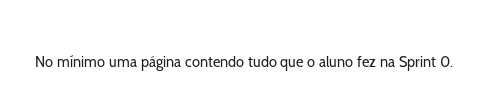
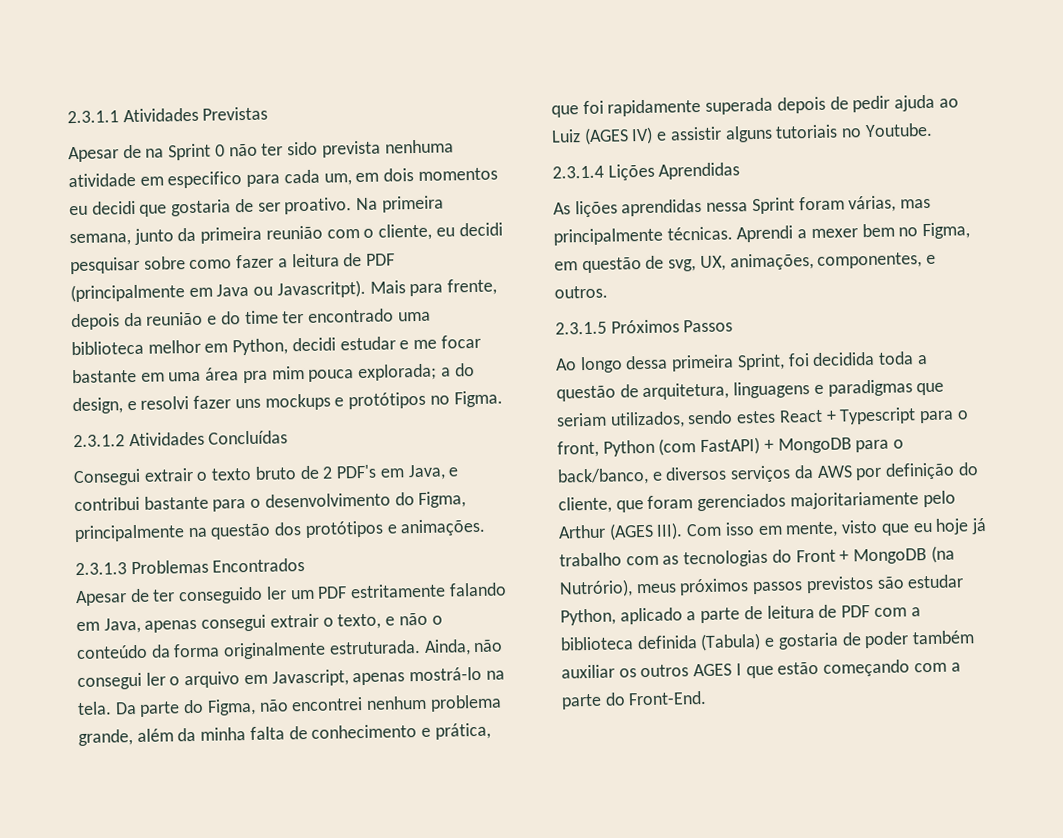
- No mínimo uma página contendo tudo que o aluno fez na Sprint 0.
+ 2.3.1.1 Atividades Previstas
+ Apesar de na Sprint 0 não ter sido prevista nenhuma atividade em especifico para cada um, em dois momentos eu decidi que gostaria de ser proativo. Na primeira semana, junto da primeira reunião com o cliente, eu decidi pesquisar sobre como fazer a leitura de PDF (principalmente em Java ou Javascritpt). Mais para frente, depois da reunião e do time ter encontrado uma biblioteca melhor em Python, decidi estudar e me focar bastante em uma área pra mim pouca explorada; a do design, e resolvi fazer uns mockups e protótipos no Figma.
+ 2.3.1.2 Atividades Concluídas
+ Consegui extrair o texto bruto de 2 PDF's em Java, e contribui bastante para o desenvolvimento do Figma, principalmente na questão dos protótipos e animações.
+ 2.3.1.3 Problemas Encontrados
+ Apesar de ter conseguido ler um PDF estritamente falando em Java, apenas consegui extrair o texto, e não o conteúdo da forma originalmente estruturada. Ainda, não consegui ler o arquivo em Javascript, apenas mostrá-lo na tela. Da parte do Figma, não encontrei nenhum problema grande, além da minha falta de conhecimento e prática, que foi rapidamente superada depois de pedir ajuda ao Luiz (AGES IV) e assistir alguns tutoriais no Youtube.
+ 2.3.1.4 Lições Aprendidas
+ As lições aprendidas nessa Sprint foram várias, mas principalmente técnicas. Aprendi a mexer bem no Figma, em questão de svg, UX, animações, componentes, e outros.
+ 2.3.1.5 Próximos Passos
+ Ao longo dessa primeira Sprint, foi decidida toda a questão de arquitetura, linguagens e paradigmas que seriam utilizados, sendo estes React + Typescript para o front, Python (com FastAPI) + MongoDB para o back/banco, e diversos serviços da AWS por definição do cliente, que foram gerenciados majoritariamente pelo Arthur (AGES III). Com isso em mente, visto que eu hoje já trabalho com as tecnologias do Front + MongoDB (na Nutrório), meus próximos passos previstos são estudar Python, aplicado a parte de leitura de PDF com a biblioteca definida (Tabula) e gostaria de poder também auxiliar os outros AGES I que estão começando com a parte do Front-End.

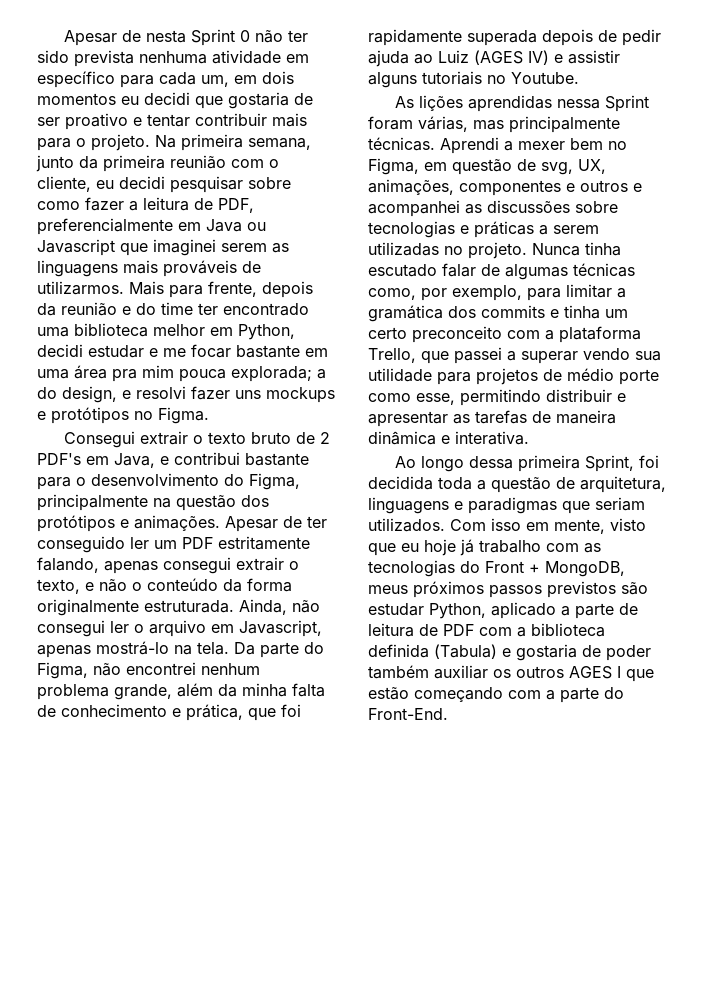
- 2.3.1.1 Atividades Previstas
- Apesar de na Sprint 0 não ter sido prevista nenhuma atividade em especifico para cada um, em dois momentos eu decidi que gostaria de ser proativo.
+ Apesar de nesta Sprint 0 não ter sido prevista nenhuma atividade em específico para cada um, em dois momentos eu decidi que gostaria de ser proativo e tentar contribuir mais para o projeto.
- Na primeira semana, junto da primeira reunião com o cliente, eu decidi pesquisar sobre como fazer a leitura de PDF (principalmente em Java ou Javascritpt).
+ Na primeira semana, junto da primeira reunião com o cliente, eu decidi pesquisar sobre como fazer a leitura de PDF, preferencialmente em Java ou Javascript que imaginei serem as linguagens mais prováveis de utilizarmos.
- 2.3.1.2 Atividades Concluídas
- Consegui extrair o texto bruto de 2 PDF's em Java, e contribui bastante para o desenvolvimento do Figma, principalmente na questão dos protótipos e animações.
- 2.3.1.3 Problemas Encontrados
- Apesar de ter conseguido ler um PDF estritamente falando em Java, apenas consegui extrair o texto, e não o conteúdo da forma originalmente estruturada.
+ Consegui extrair o texto bruto de 2 PDF's em Java, e contribui bastante para o desenvolvimento do Figma, principalmente na questão dos protótipos e animações. Apesar de ter conseguido ler um PDF estritamente falando, apenas consegui extrair o texto, e não o conteúdo da forma originalmente estruturada.
- 2.3.1.4 Lições Aprendidas
- Aprendi a mexer bem no Figma, em questão de svg, UX, animações, componentes, e outros.
- 2.3.1.5 Próximos Passos
+ Aprendi a mexer bem no Figma, em questão de svg, UX, animações, componentes e outros e acompanhei as discussões sobre tecnologias e práticas a serem utilizadas no projeto. Nunca tinha escutado falar de algumas técnicas como, por exemplo, para limitar a gramática dos commits e tinha um certo preconceito com a plataforma Trello, que passei a superar vendo sua utilidade para projetos de médio porte como esse, permitindo distribuir e apresentar as tarefas de maneira dinâmica e interativa.
- Ao longo dessa primeira Sprint, foi decidida toda a questão de arquitetura, linguagens e paradigmas que seriam utilizados, sendo estes React + Typescript para o front, Python (com FastAPI) + MongoDB para o back/banco, e diversos serviços da AWS por definição do cliente, que foram gerenciados majoritariamente pelo Arthur (AGES III).
+ Ao longo dessa primeira Sprint, foi decidida toda a questão de arquitetura, linguagens e paradigmas que seriam utilizados.
- Com isso em mente, visto que eu hoje já trabalho com as tecnologias do Front + MongoDB (na Nutrório), meus próximos passos previstos são estudar Python, aplicado a parte de leitura de PDF com a biblioteca definida (Tabula) e gostaria de poder também auxiliar os outros AGES I que estão começando com a parte do Front-End.
+ Com isso em mente, visto que eu hoje já trabalho com as tecnologias do Front + MongoDB, meus próximos passos previstos são estudar Python, aplicado a parte de leitura de PDF com a biblioteca definida (Tabula) e gostaria de poder também auxiliar os outros AGES I que estão começando com a parte do Front-End.

